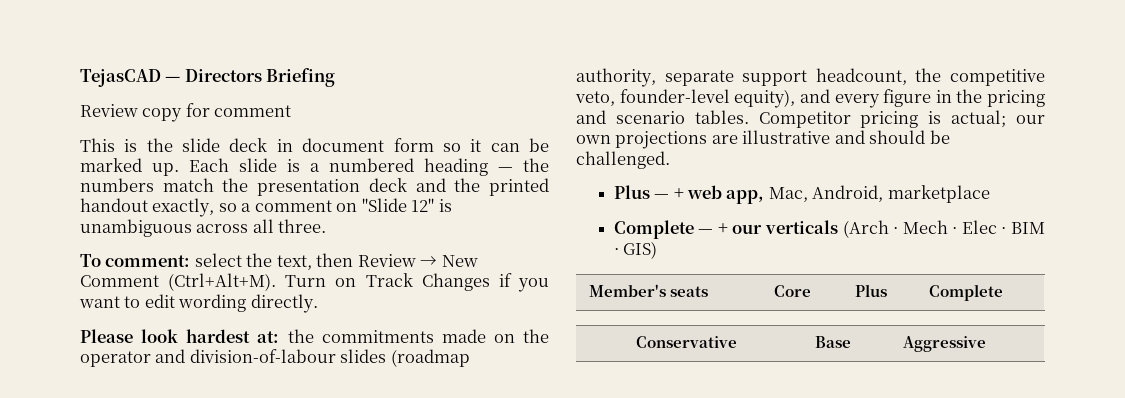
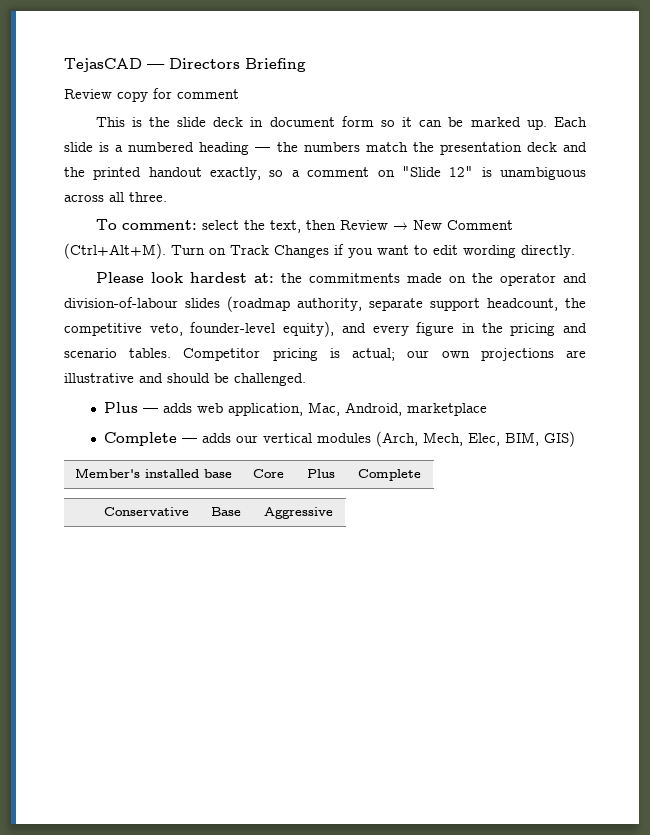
- Plus — + web app, Mac, Android, marketplace
+ Plus — adds web application, Mac, Android, marketplace
- Complete — + our verticals (Arch · Mech · Elec · BIM · GIS)
+ Complete — adds our vertical modules (Arch, Mech, Elec, BIM, GIS)
- Member's seats | Core | Plus | Complete
+ Member's installed base | Core | Plus | Complete

